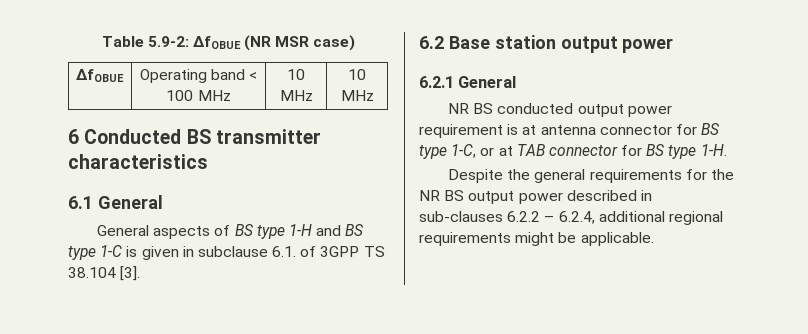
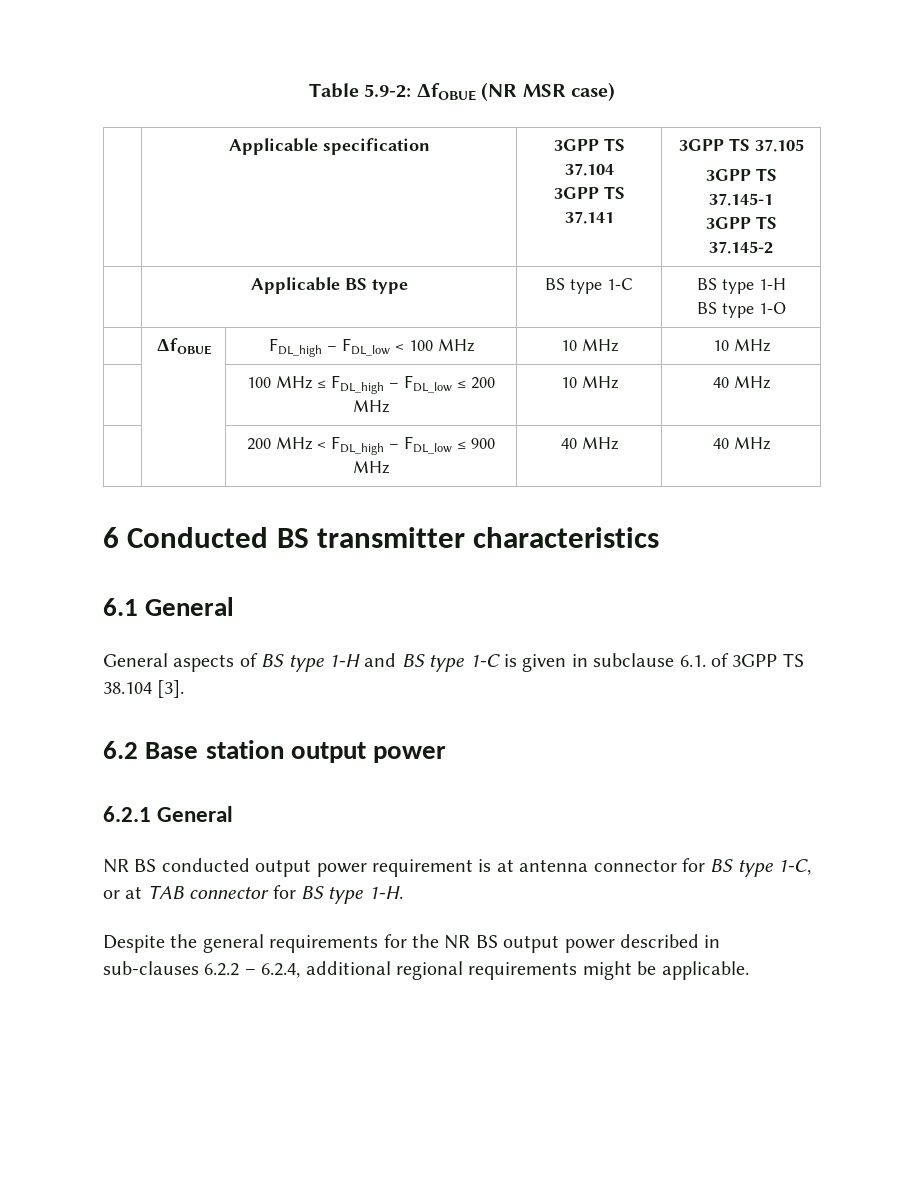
- ΔfOBUE | Operating band < 100 MHz | 10 MHz | 10 MHz
+ | Applicable specification | 3GPP TS 37.104
+ 3GPP TS 37.141 | 3GPP TS 37.105
+ 3GPP TS 37.145-1
+ 3GPP TS 37.145-2
+ | Applicable BS type | BS type 1-C | BS type 1-H
+ BS type 1-O
+ | ΔfOBUE | FDL_high – FDL_low < 100 MHz | 10 MHz | 10 MHz
+ | | 100 MHz ≤ FDL_high – FDL_low ≤ 200 MHz | 10 MHz | 40 MHz
+ | | 200 MHz < FDL_high – FDL_low ≤ 900 MHz | 40 MHz | 40 MHz

